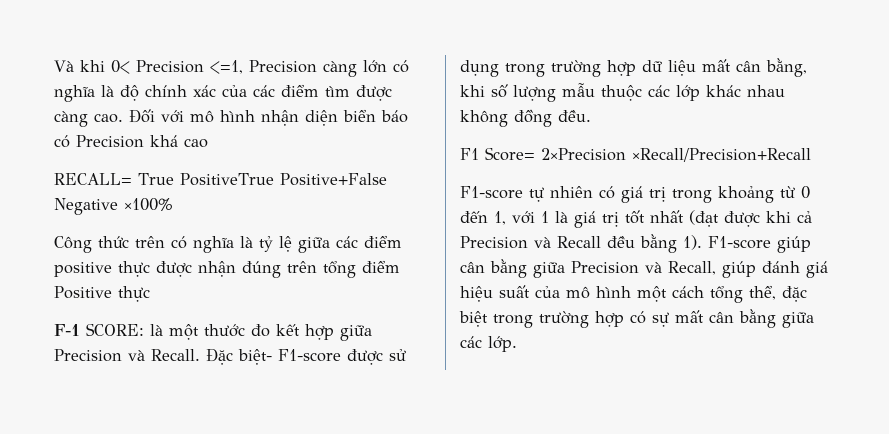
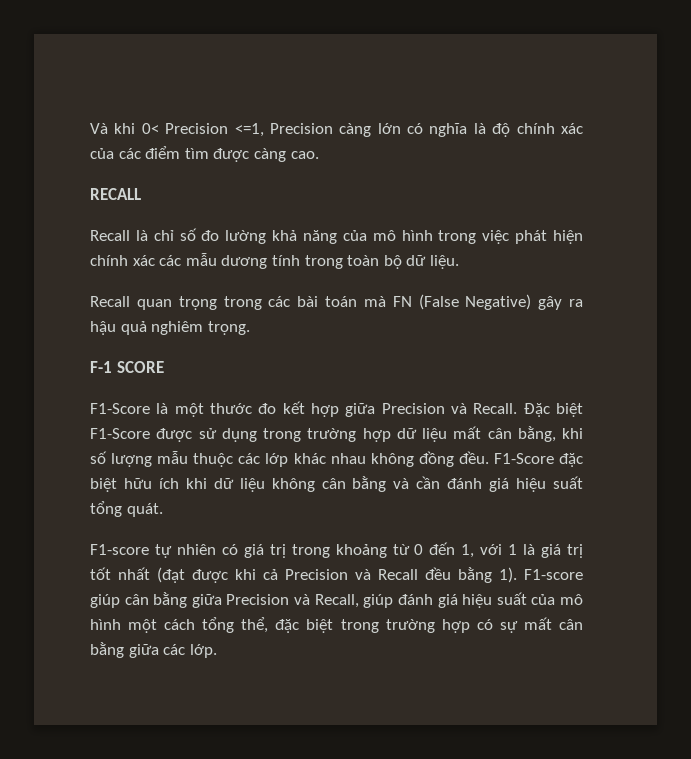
- Và khi 0< Precision <=1, Precision càng lớn có nghĩa là độ chính xác của các điểm tìm được càng cao. Đối với mô hình nhận diện biển báo có Precision khá cao
- RECALL= True PositiveTrue Positive+False Negative ×100%
- Công thức trên có nghĩa là tỷ lệ giữa các điểm positive thực được nhận đúng trên tổng điểm Positive thực
+ Và khi 0< Precision <=1, Precision càng lớn có nghĩa là độ chính xác của các điểm tìm được càng cao.
+ RECALL
+ Recall là chỉ số đo lường khả năng của mô hình trong việc phát hiện chính xác các mẫu dương tính trong toàn bộ dữ liệu.
+ Recall quan trọng trong các bài toán mà FN (False Negative) gây ra hậu quả nghiêm trọng.
- F-1 SCORE: là một thước đo kết hợp giữa Precision và Recall.
+ F-1 SCORE
+ F1-Score là một thước đo kết hợp giữa Precision và Recall.
- Đặc biệt- F1-score được sử dụng trong trường hợp dữ liệu mất cân bằng, khi số lượng mẫu thuộc các lớp khác nhau không đồng đều.
- F1 Score= 2×Precision ×Recall/Precision+Recall
+ Đặc biệt F1-Score được sử dụng trong trường hợp dữ liệu mất cân bằng, khi số lượng mẫu thuộc các lớp khác nhau không đồng đều. F1-Score đặc biệt hữu ích khi dữ liệu không cân bằng và cần đánh giá hiệu suất tổng quát.

